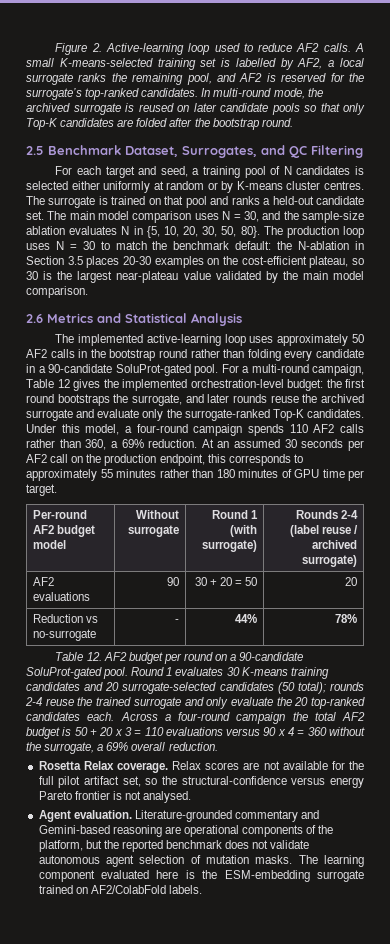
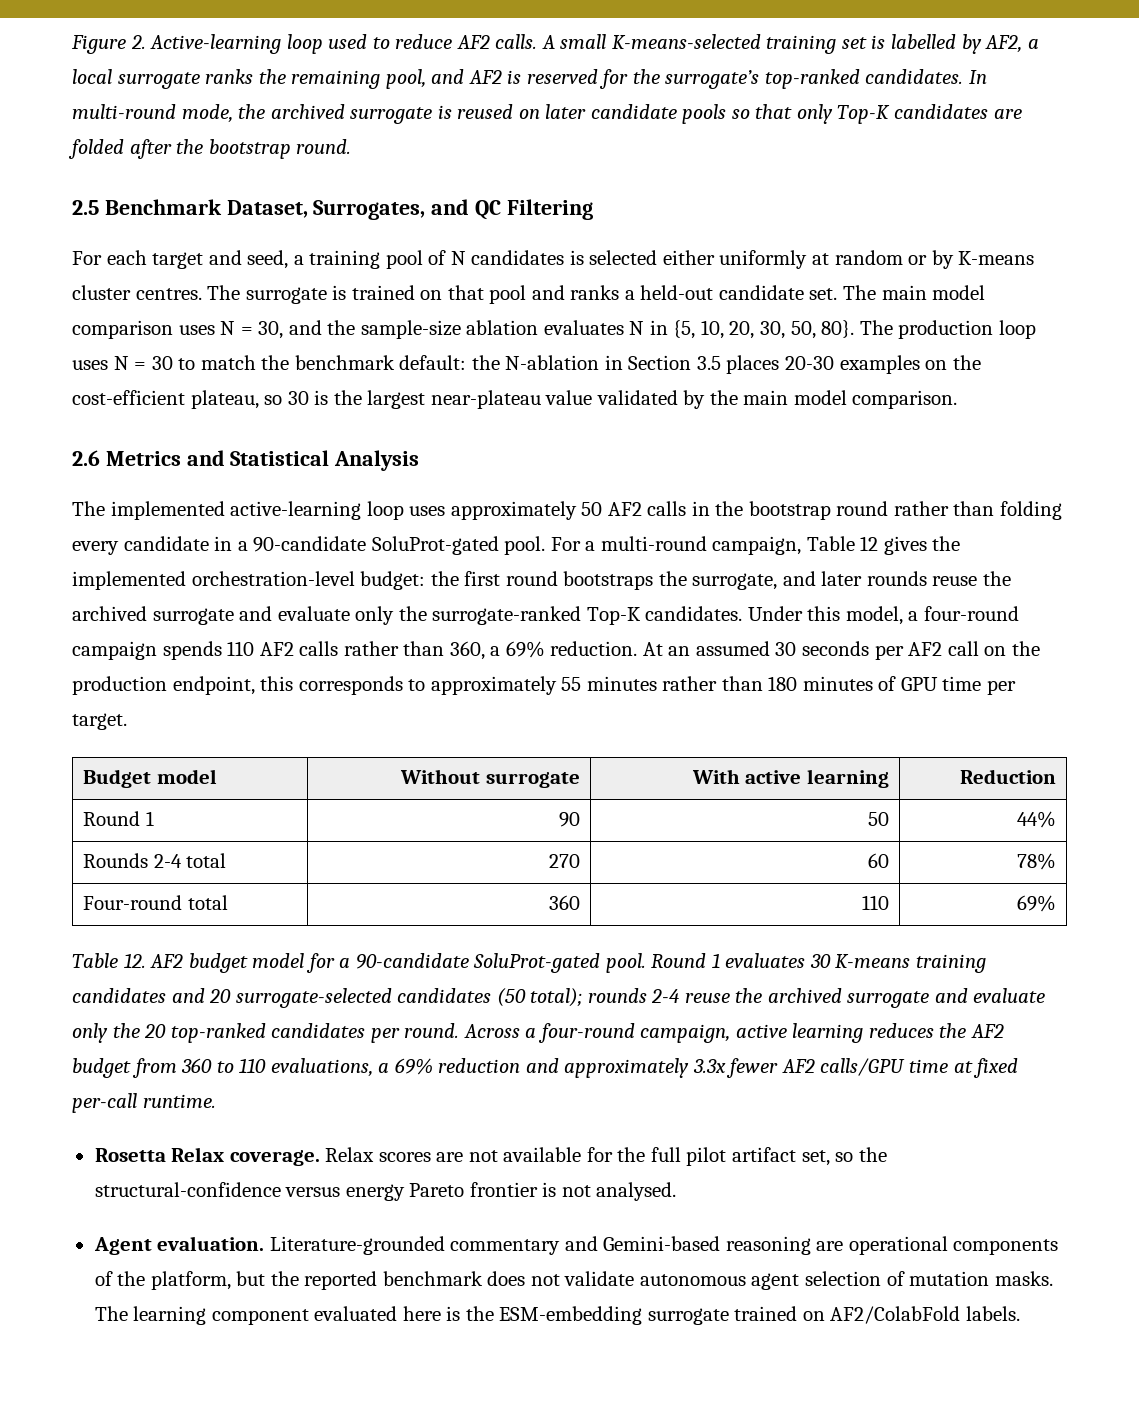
- Per-round AF2 budget model | Without surrogate | Round 1 (with surrogate) | Rounds 2-4 (label reuse / archived surrogate)
- AF2 evaluations | 90 | 30 + 20 = 50 | 20
- Reduction vs no-surrogate | - | 44% | 78%
+ Budget model | Without surrogate | With active learning | Reduction
+ Round 1 | 90 | 50 | 44%
+ Rounds 2-4 total | 270 | 60 | 78%
+ Four-round total | 360 | 110 | 69%
- Table 12. AF2 budget per round on a 90-candidate SoluProt-gated pool.
+ Table 12. AF2 budget model for a 90-candidate SoluProt-gated pool.
- Round 1 evaluates 30 K-means training candidates and 20 surrogate-selected candidates (50 total); rounds 2-4 reuse the trained surrogate and only evaluate the 20 top-ranked candidates each.
+ Round 1 evaluates 30 K-means training candidates and 20 surrogate-selected candidates (50 total); rounds 2-4 reuse the archived surrogate and evaluate only the 20 top-ranked candidates per round.
- Across a four-round campaign the total AF2 budget is 50 + 20 x 3 = 110 evaluations versus 90 x 4 = 360 without the surrogate, a 69% overall reduction.
+ Across a four-round campaign, active learning reduces the AF2 budget from 360 to 110 evaluations, a 69% reduction and approximately 3.3x fewer AF2 calls/GPU time at fixed per-call runtime.

